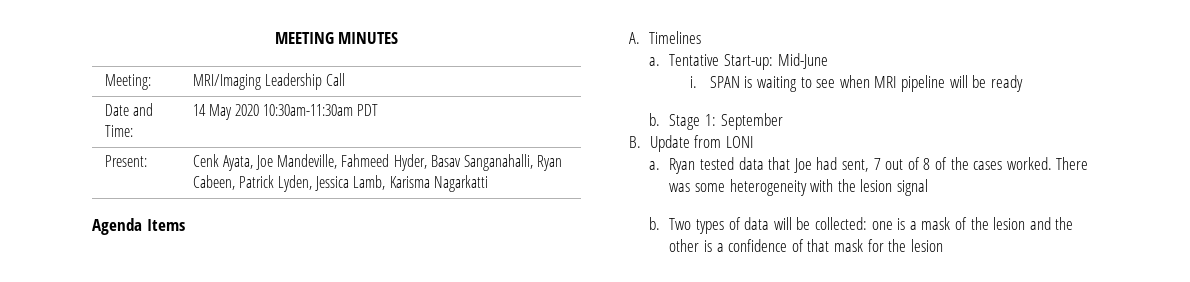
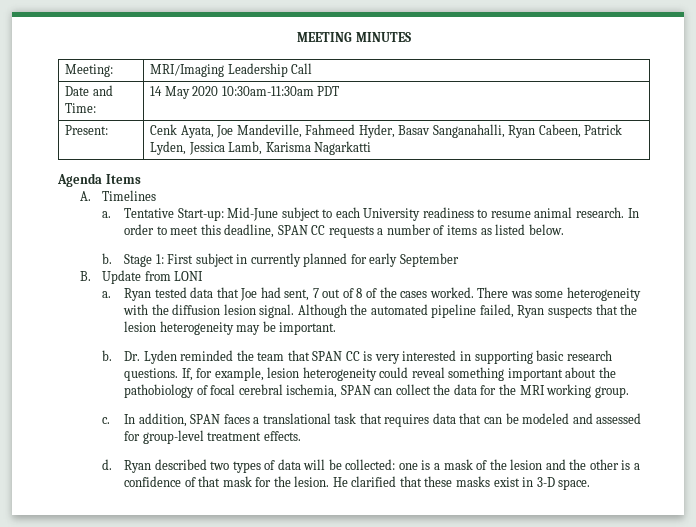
- Tentative Start-up: Mid-June
- i. SPAN is waiting to see when MRI pipeline will be ready
- b. Stage 1: September
+ Tentative Start-up: Mid-June subject to each University readiness to resume animal research. In order to meet this deadline, SPAN CC requests a number of items as listed below.
+ b. Stage 1: First subject in currently planned for early September
- There was some heterogeneity with the lesion signal
- b. Two types of data will be collected: one is a mask of the lesion and the other is a confidence of that mask for the lesion
+ There was some heterogeneity with the diffusion lesion signal. Although the automated pipeline failed, Ryan suspects that the lesion heterogeneity may be important.
+ b. Dr. Lyden reminded the team that SPAN CC is very interested in supporting basic research questions. If, for example, lesion heterogeneity could reveal something important about the pathobiology of focal cerebral ischemia, SPAN can collect the data for the MRI working group.
+ c. In addition, SPAN faces a translational task that requires data that can be modeled and assessed for group-level treatment effects.
+ d. Ryan described two types of data will be collected: one is a mask of the lesion and the other is a confidence of that mask for the lesion. He clarified that these masks exist in 3-D space.

